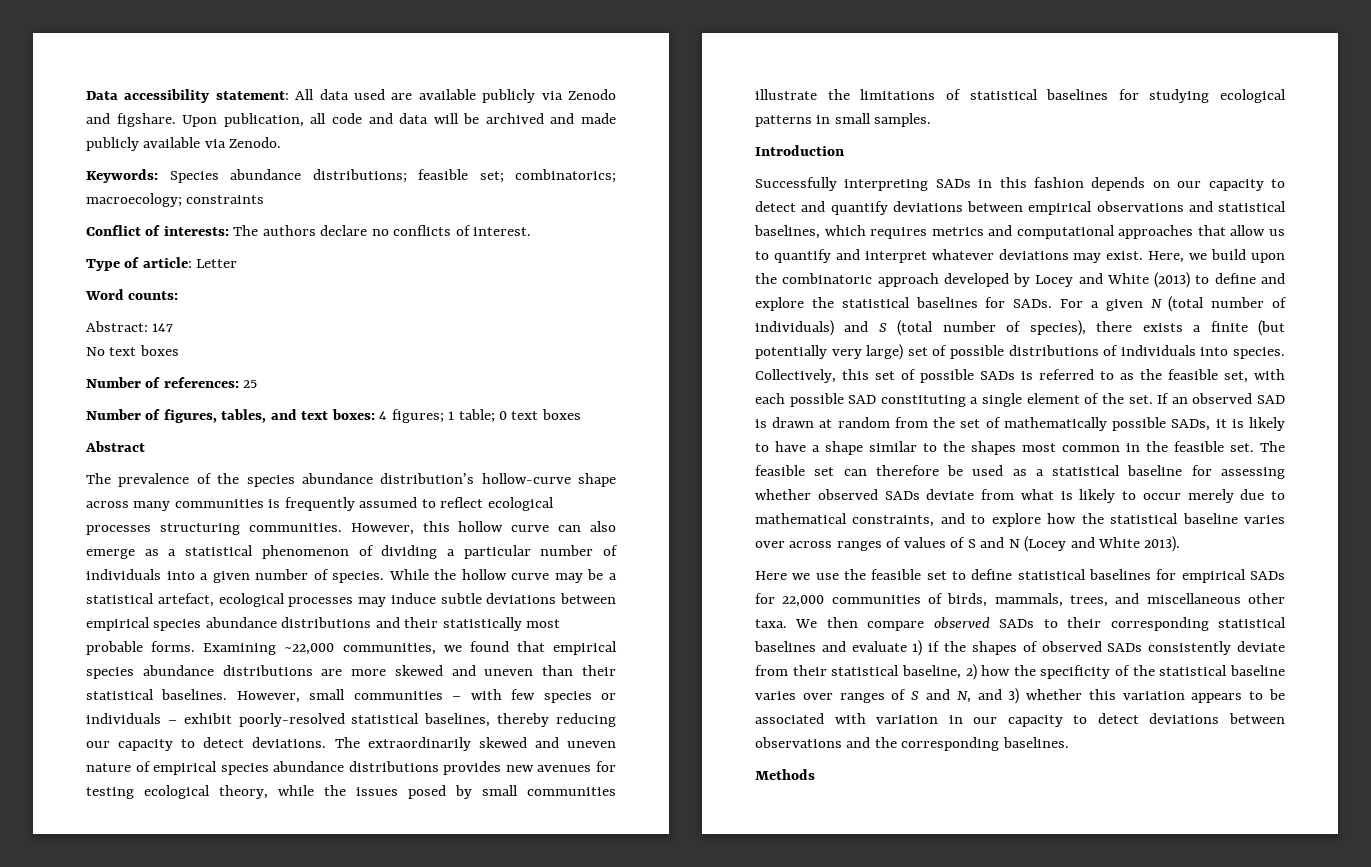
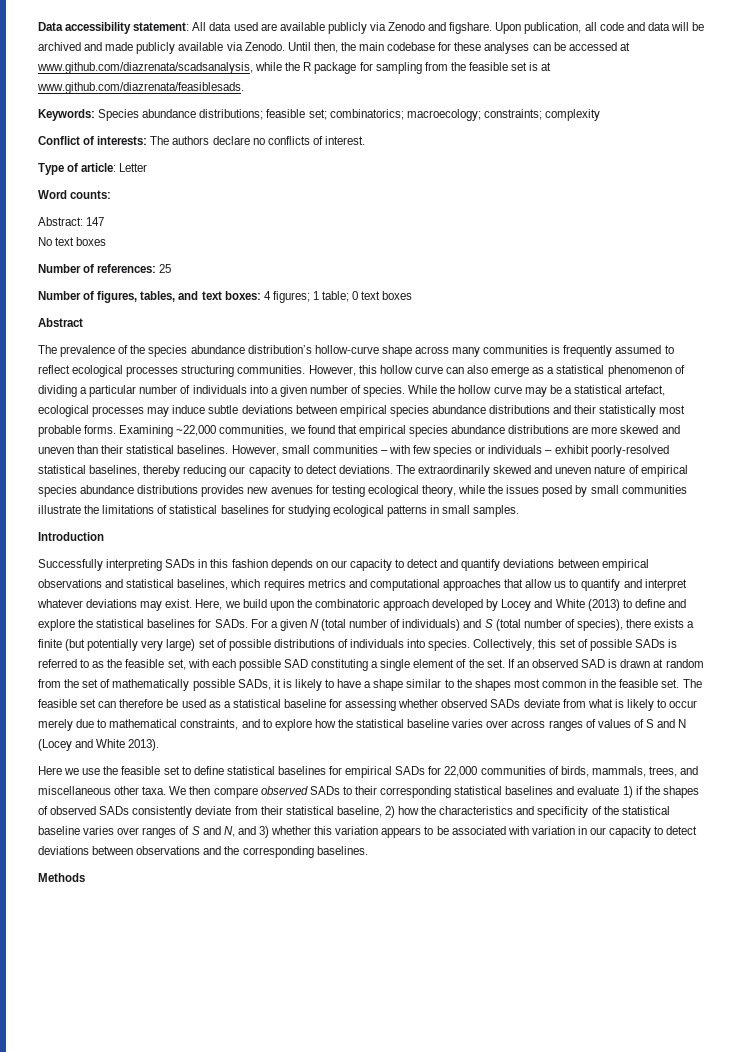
+ Until then, the main codebase for these analyses can be accessed at www.github.com/diazrenata/scadsanalysis, while the R package for sampling from the feasible set is at www.github.com/diazrenata/feasiblesads.
- Keywords: Species abundance distributions; feasible set; combinatorics; macroecology; constraints
+ Keywords: Species abundance distributions; feasible set; combinatorics; macroecology; constraints; complexity
- We then compare observed SADs to their corresponding statistical baselines and evaluate 1) if the shapes of observed SADs consistently deviate from their statistical baseline, 2) how the specificity of the statistical baseline varies over ranges of S and N, and 3) whether this variation appears to be associated with variation in our capacity to detect deviations between observations and the corresponding baselines.
+ We then compare observed SADs to their corresponding statistical baselines and evaluate 1) if the shapes of observed SADs consistently deviate from their statistical baseline, 2) how the characteristics and specificity of the statistical baseline varies over ranges of S and N, and 3) whether this variation appears to be associated with variation in our capacity to detect deviations between observations and the corresponding baselines.

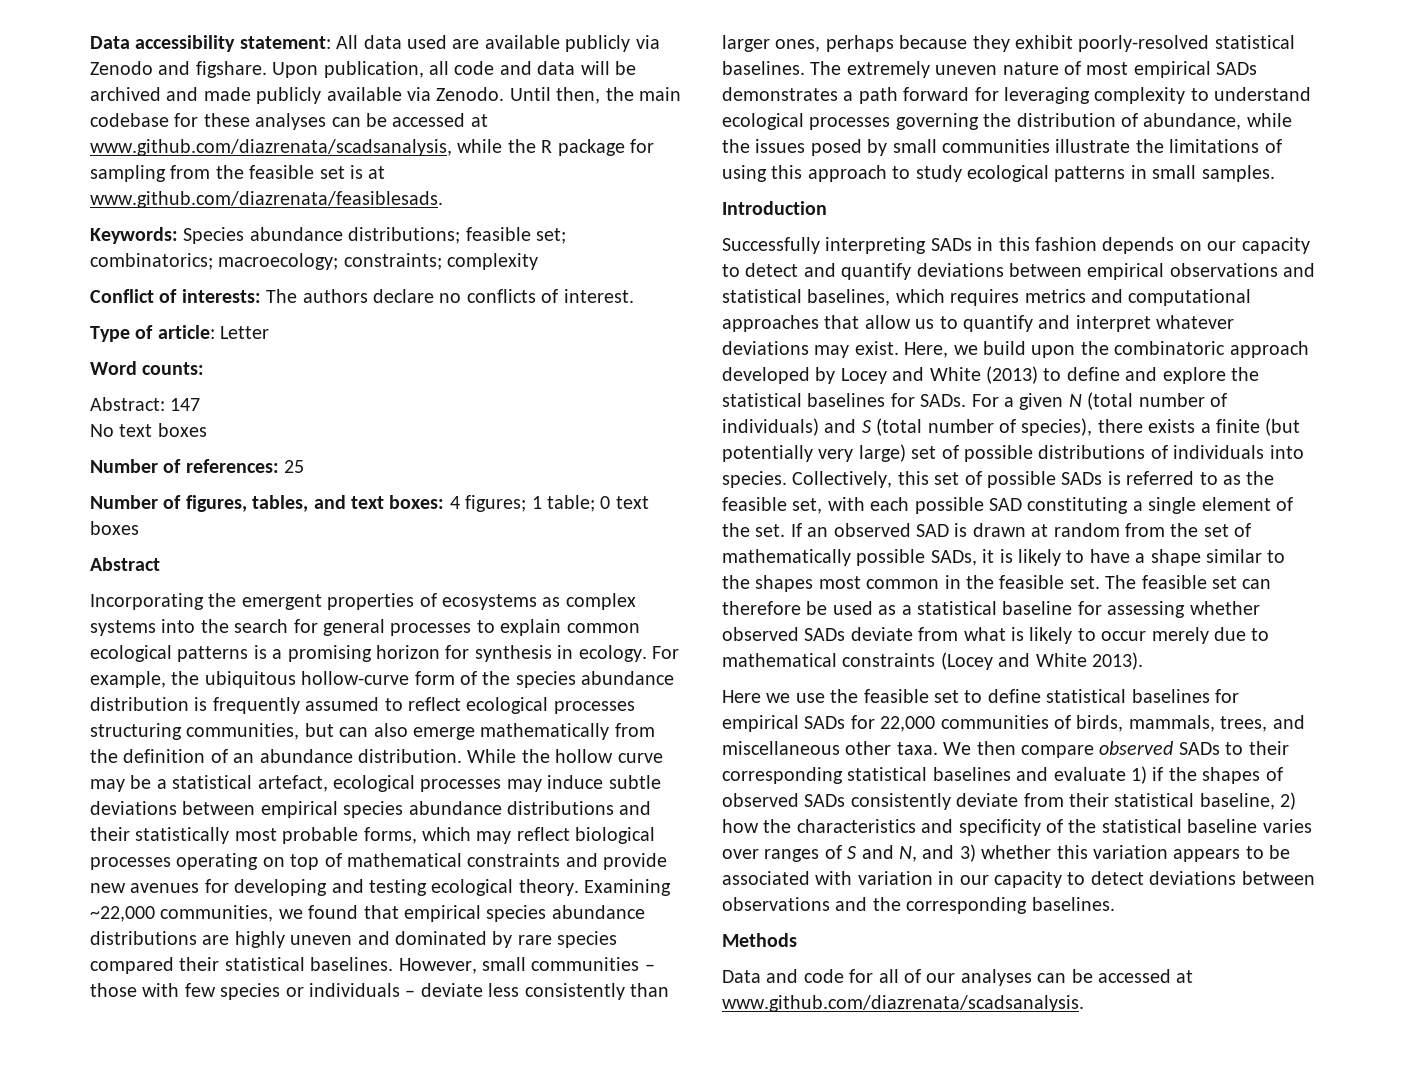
- The prevalence of the species abundance distribution’s hollow-curve shape across many communities is frequently assumed to reflect ecological processes structuring communities. However, this hollow curve can also emerge as a statistical phenomenon of dividing a particular number of individuals into a given number of species.
+ Incorporating the emergent properties of ecosystems as complex systems into the search for general processes to explain common ecological patterns is a promising horizon for synthesis in ecology. For example, the ubiquitous hollow-curve form of the species abundance distribution is frequently assumed to reflect ecological processes structuring communities, but can also emerge mathematically from the definition of an abundance distribution.
- While the hollow curve may be a statistical artefact, ecological processes may induce subtle deviations between empirical species abundance distributions and their statistically most probable forms.
+ While the hollow curve may be a statistical artefact, ecological processes may induce subtle deviations between empirical species abundance distributions and their statistically most probable forms, which may reflect biological processes operating on top of mathematical constraints and provide new avenues for developing and testing ecological theory.
- Examining ~22,000 communities, we found that empirical species abundance distributions are more skewed and uneven than their statistical baselines.
+ Examining ~22,000 communities, we found that empirical species abundance distributions are highly uneven and dominated by rare species compared their statistical baselines.
- However, small communities – with few species or individuals – exhibit poorly-resolved statistical baselines, thereby reducing our capacity to detect deviations. The extraordinarily skewed and uneven nature of empirical species abundance distributions provides new avenues for testing ecological theory, while the issues posed by small communities illustrate the limitations of statistical baselines for studying ecological patterns in small samples.
+ However, small communities – those with few species or individuals – deviate less consistently than larger ones, perhaps because they exhibit poorly-resolved statistical baselines. The extremely uneven nature of most empirical SADs demonstrates a path forward for leveraging complexity to understand ecological processes governing the distribution of abundance, while the issues posed by small communities illustrate the limitations of using this approach to study ecological patterns in small samples.
- The feasible set can therefore be used as a statistical baseline for assessing whether observed SADs deviate from what is likely to occur merely due to mathematical constraints, and to explore how the statistical baseline varies over across ranges of values of S and N (Locey and White 2013).
+ The feasible set can therefore be used as a statistical baseline for assessing whether observed SADs deviate from what is likely to occur merely due to mathematical constraints (Locey and White 2013).
+ Data and code for all of our analyses can be accessed at www.github.com/diazrenata/scadsanalysis.

